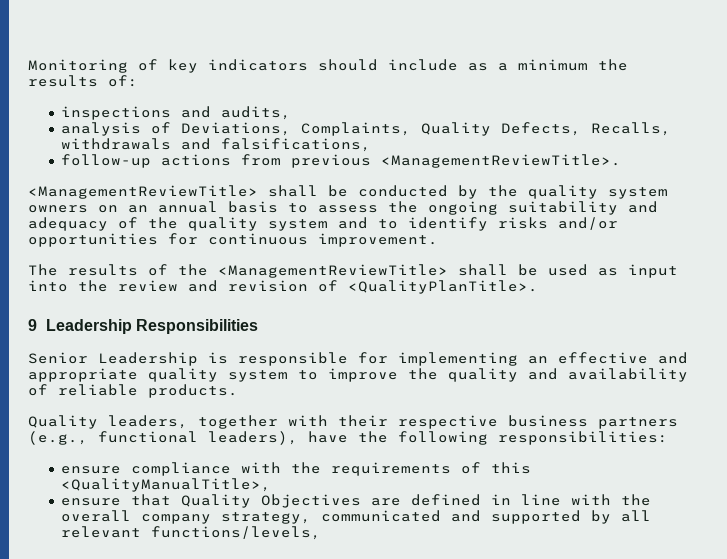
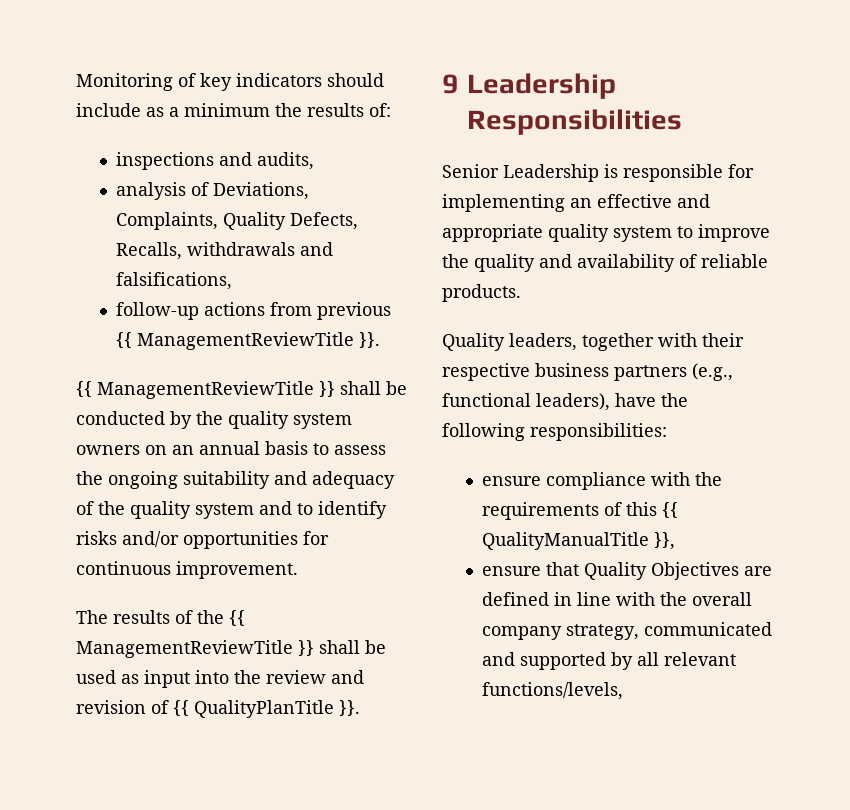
- follow-up actions from previous <ManagementReviewTitle>.
- <ManagementReviewTitle> shall be conducted by the quality system owners on an annual basis to assess the ongoing suitability and adequacy of the quality system and to identify risks and/or opportunities for continuous improvement.
+ follow-up actions from previous {{ ManagementReviewTitle }}.
+ {{ ManagementReviewTitle }} shall be conducted by the quality system owners on an annual basis to assess the ongoing suitability and adequacy of the quality system and to identify risks and/or opportunities for continuous improvement.
- The results of the <ManagementReviewTitle> shall be used as input into the review and revision of <QualityPlanTitle>.
+ The results of the {{ ManagementReviewTitle }} shall be used as input into the review and revision of {{ QualityPlanTitle }}.
- ensure compliance with the requirements of this <QualityManualTitle>,
+ ensure compliance with the requirements of this {{ QualityManualTitle }},

